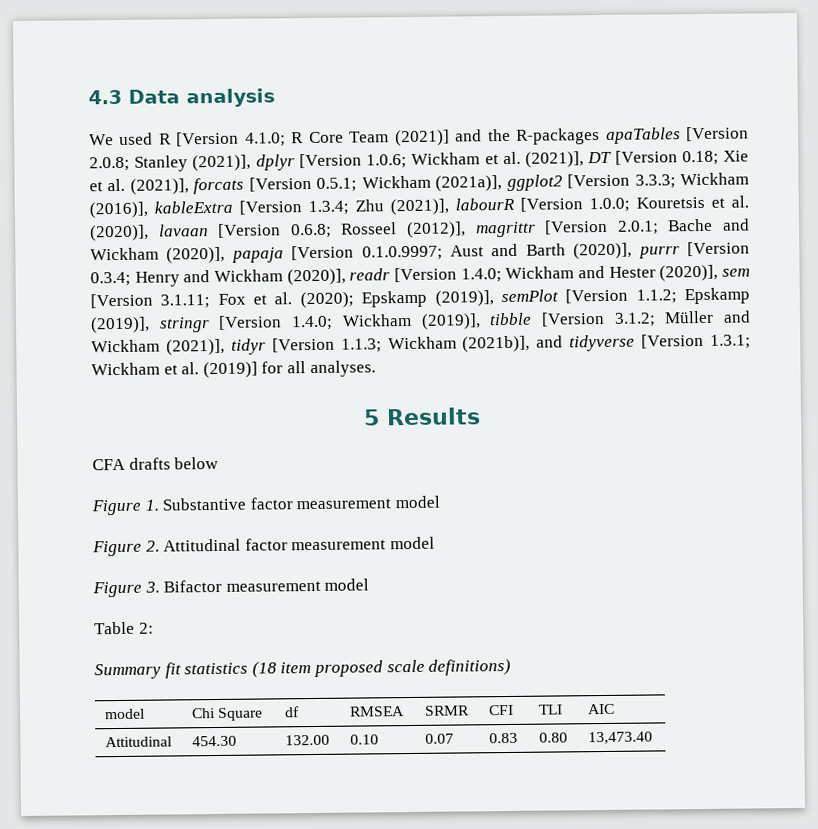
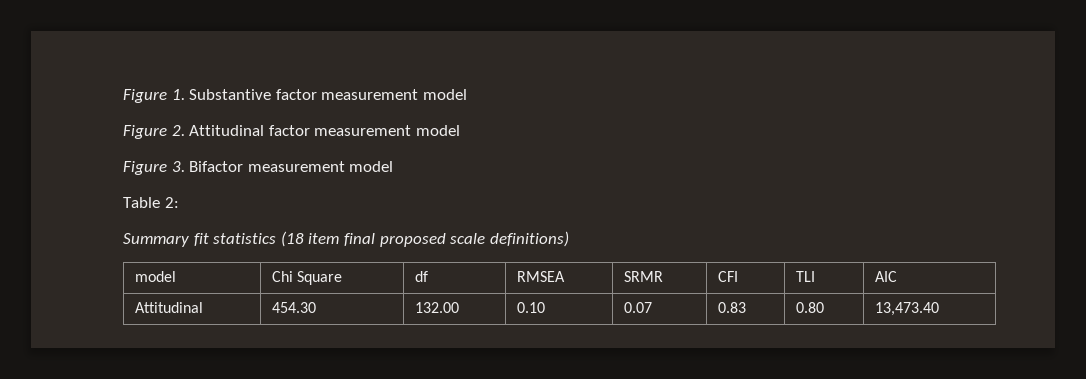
- 4.3 Data analysis
- We used R [Version 4.1.0; R Core Team (2021)] and the R-packages apaTables [Version 2.0.8; Stanley (2021)], dplyr [Version 1.0.6; Wickham et al. (2021)], DT [Version 0.18; Xie et al. (2021)], forcats [Version 0.5.1; Wickham (2021a)], ggplot2 [Version 3.3.3; Wickham (2016)], kableExtra [Version 1.3.4; Zhu (2021)], labourR [Version 1.0.0; Kouretsis et al. (2020)], lavaan [Version 0.6.8; Rosseel (2012)], magrittr [Version 2.0.1; Bache and Wickham (2020)], papaja [Version 0.1.0.9997; Aust and Barth (2020)], purrr [Version 0.3.4; Henry and Wickham (2020)], readr [Version 1.4.0; Wickham and Hester (2020)], sem [Version 3.1.11; Fox et al. (2020); Epskamp (2019)], semPlot [Version 1.1.2; Epskamp (2019)], stringr [Version 1.4.0; Wickham (2019)], tibble [Version 3.1.2; Müller and Wickham (2021)], tidyr [Version 1.1.3; Wickham (2021b)], and tidyverse [Version 1.3.1; Wickham et al. (2019)] for all analyses.
- 5 Results
- CFA drafts below
- Summary fit statistics (18 item proposed scale definitions)
+ Summary fit statistics (18 item final proposed scale definitions)

